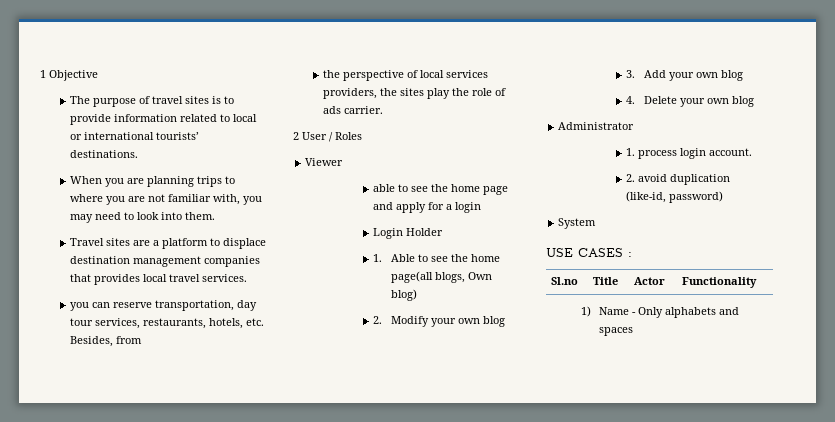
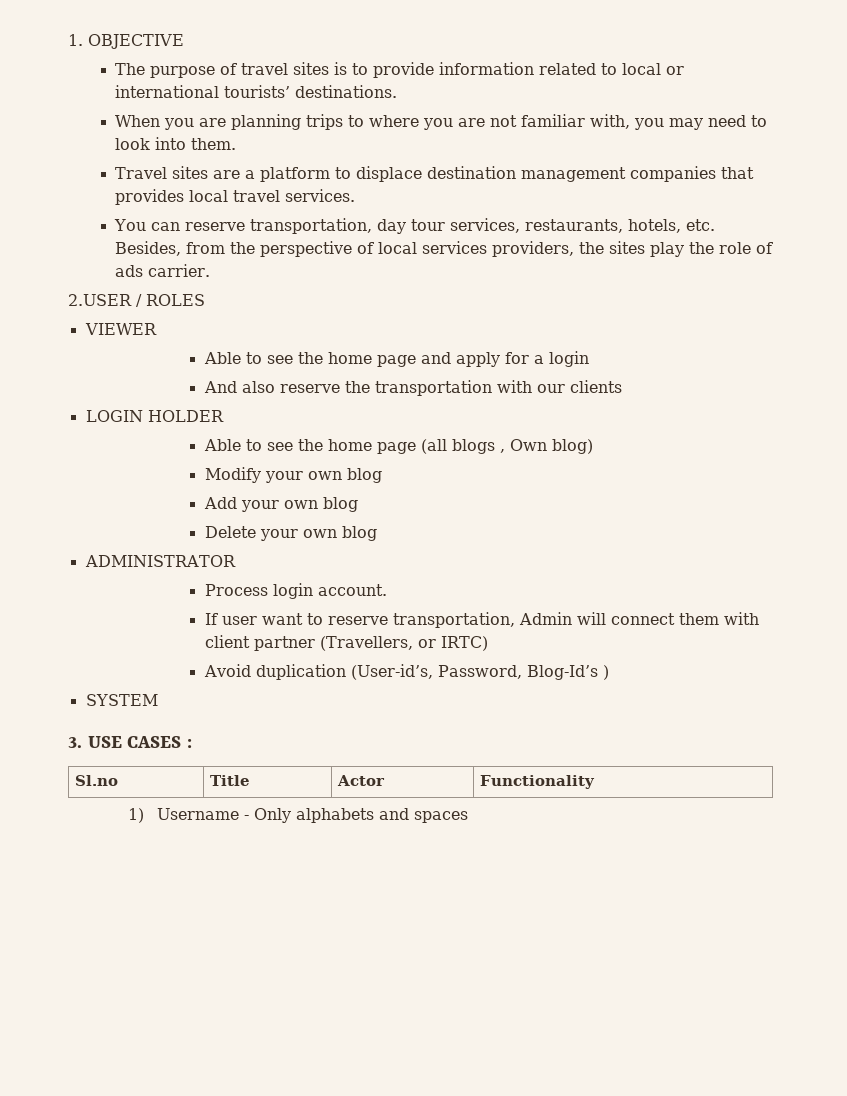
- 1 Objective
+ 1. OBJECTIVE
- you can reserve transportation, day tour services, restaurants, hotels, etc. Besides, from
- the perspective of local services providers, the sites play the role of ads carrier.
+ You can reserve transportation, day tour services, restaurants, hotels, etc. Besides, from the perspective of local services providers, the sites play the role of ads carrier.
- 2 User / Roles
- Viewer
- able to see the home page and apply for a login
+ 2.USER / ROLES
+ VIEWER
+ Able to see the home page and apply for a login
- Login Holder
- 1. Able to see the home page(all blogs, Own blog)
+ And also reserve the transportation with our clients
+ LOGIN HOLDER
+ Able to see the home page (all blogs , Own blog)
- 2. Modify your own blog
+ Modify your own blog
- 3. Add your own blog
+ Add your own blog
- 4. Delete your own blog
+ Delete your own blog
- Administrator
- 1. process login account.
+ ADMINISTRATOR
+ Process login account.
- 2. avoid duplication (like-id, password)
- System
- USE CASES :
+ If user want to reserve transportation, Admin will connect them with client partner (Travellers, or IRTC)
+ Avoid duplication (User-id’s, Password, Blog-Id’s )
+ SYSTEM
+ 3. USE CASES :
- 1) Name - Only alphabets and spaces
+ 1) Username - Only alphabets and spaces

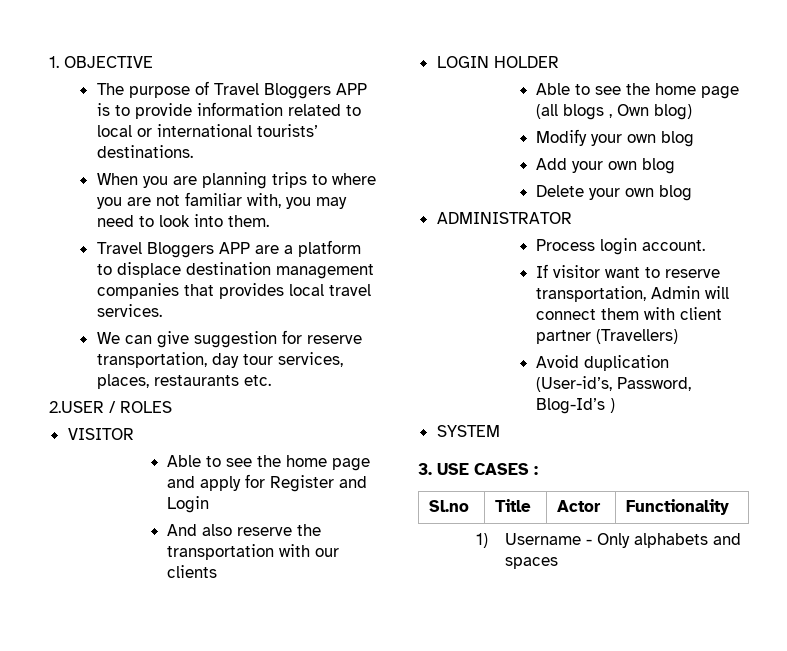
- The purpose of travel sites is to provide information related to local or international tourists’ destinations.
+ The purpose of Travel Bloggers APP is to provide information related to local or international tourists’ destinations.
- Travel sites are a platform to displace destination management companies that provides local travel services.
+ Travel Bloggers APP are a platform to displace destination management companies that provides local travel services.
- You can reserve transportation, day tour services, restaurants, hotels, etc. Besides, from the perspective of local services providers, the sites play the role of ads carrier.
+ We can give suggestion for reserve transportation, day tour services, places, restaurants etc.
- VIEWER
+ VISITOR
- Able to see the home page and apply for a login
+ Able to see the home page and apply for Register and Login
- If user want to reserve transportation, Admin will connect them with client partner (Travellers, or IRTC)
+ If visitor want to reserve transportation, Admin will connect them with client partner (Travellers)

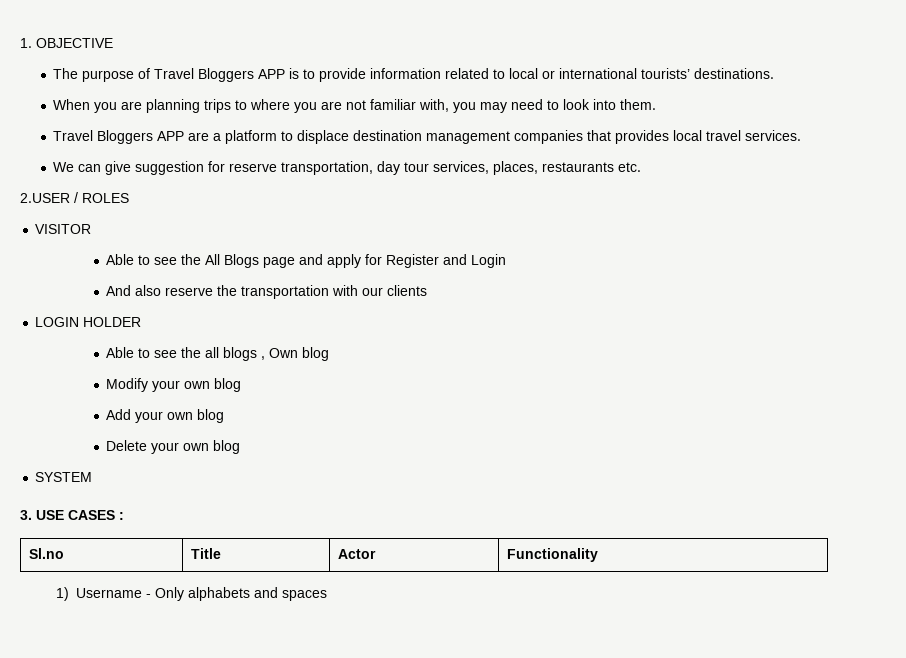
- Able to see the home page and apply for Register and Login
+ Able to see the All Blogs page and apply for Register and Login
- Able to see the home page (all blogs , Own blog)
+ Able to see the all blogs , Own blog
- ADMINISTRATOR
- Process login account.
- If visitor want to reserve transportation, Admin will connect them with client partner (Travellers)
- Avoid duplication (User-id’s, Password, Blog-Id’s )

